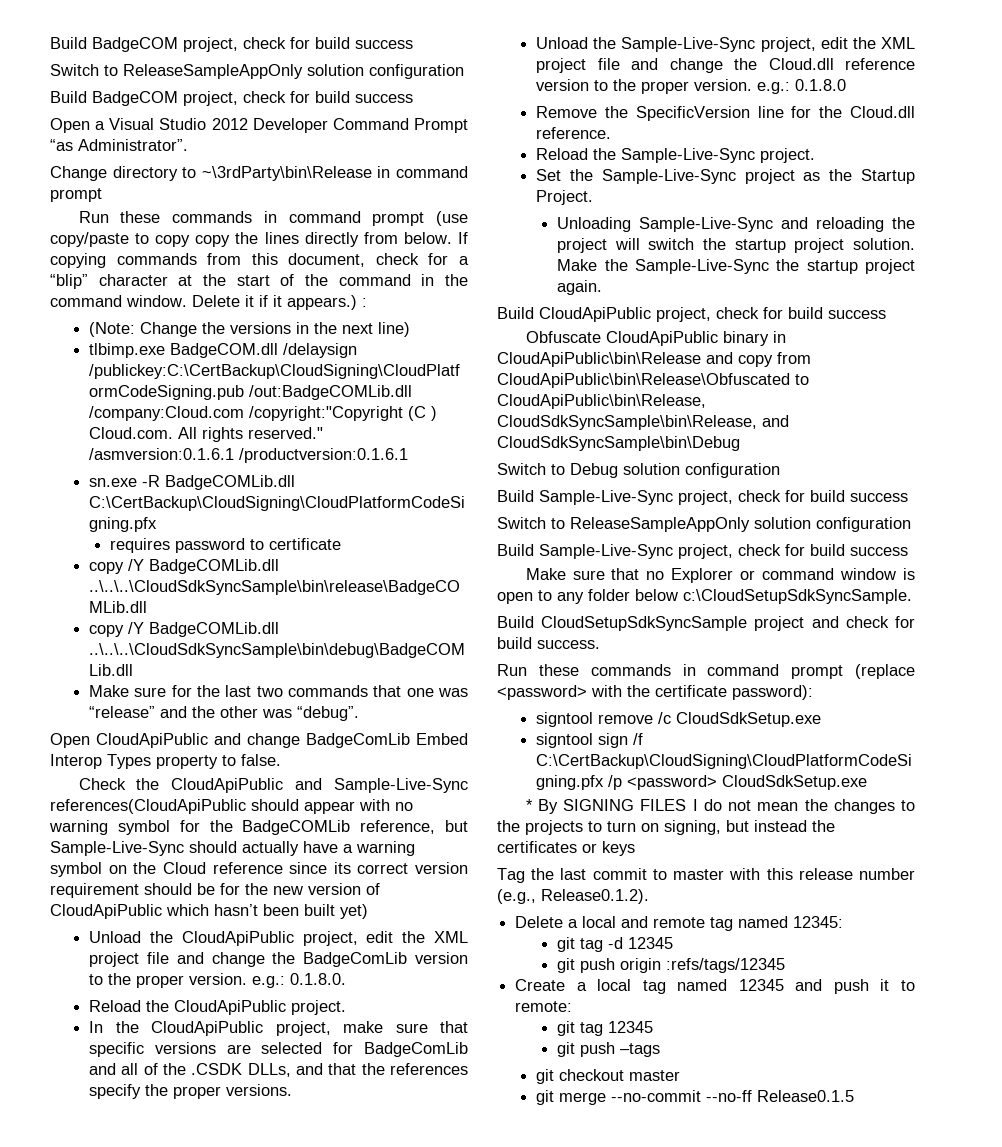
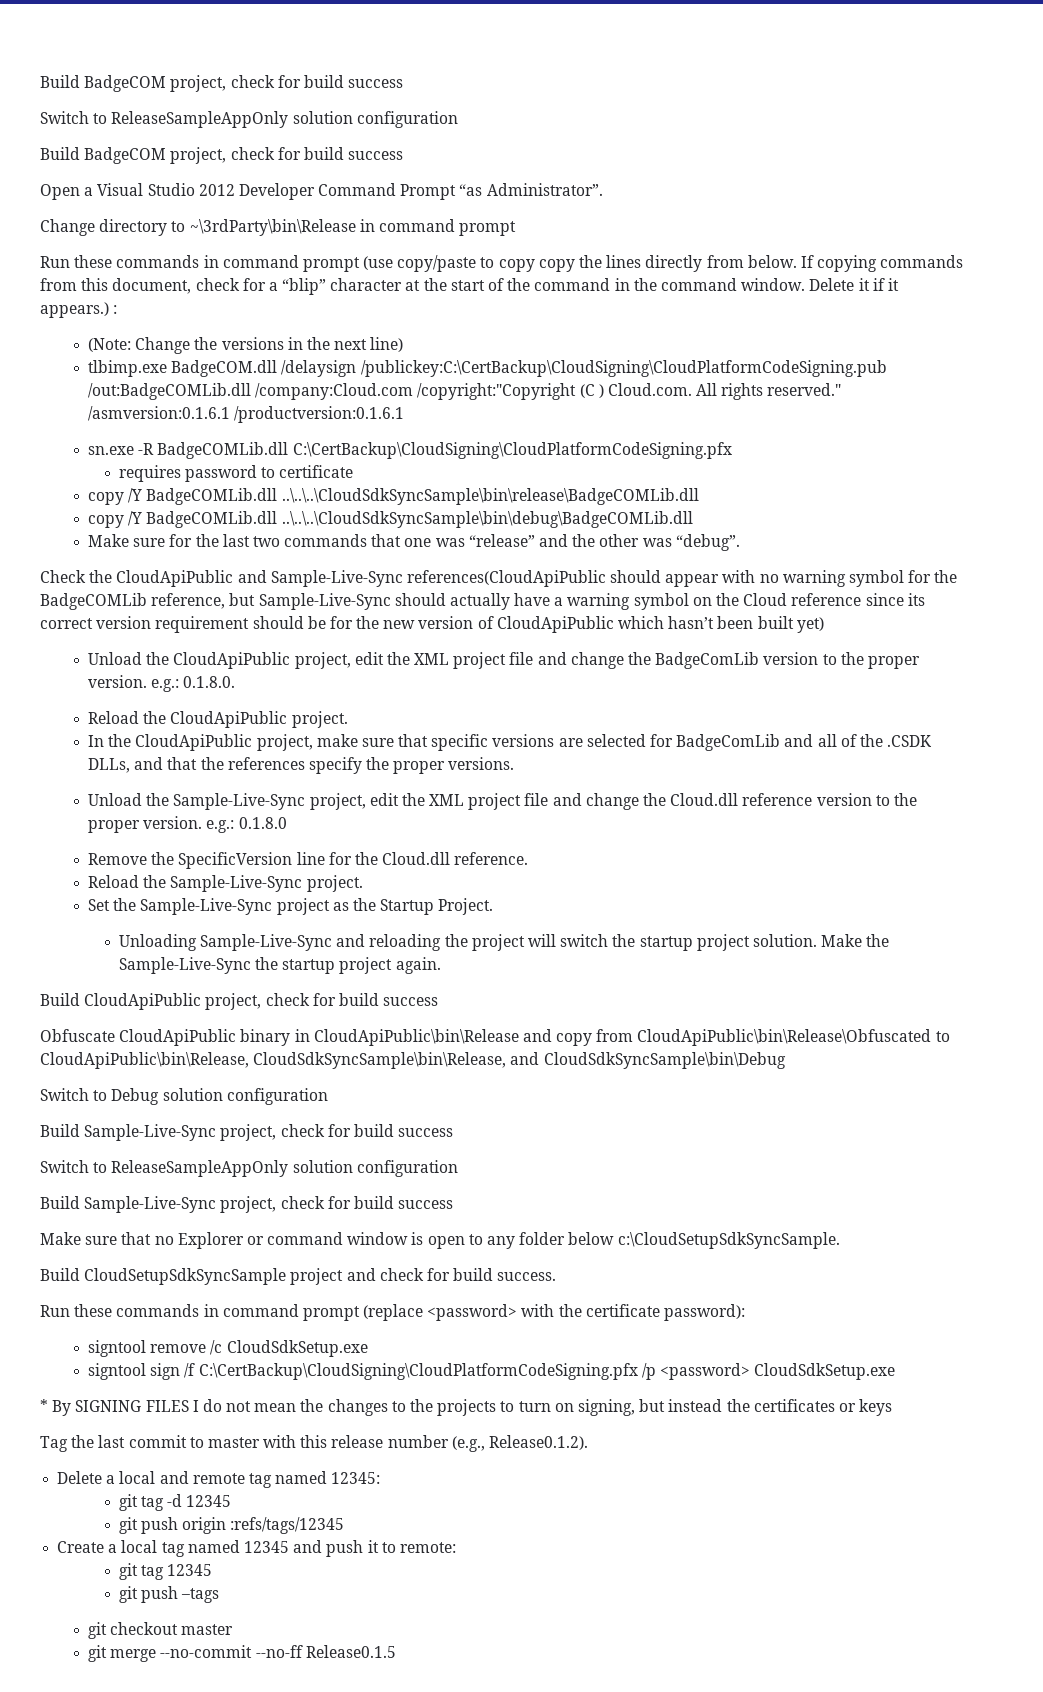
- Open CloudApiPublic and change BadgeComLib Embed Interop Types property to false.

